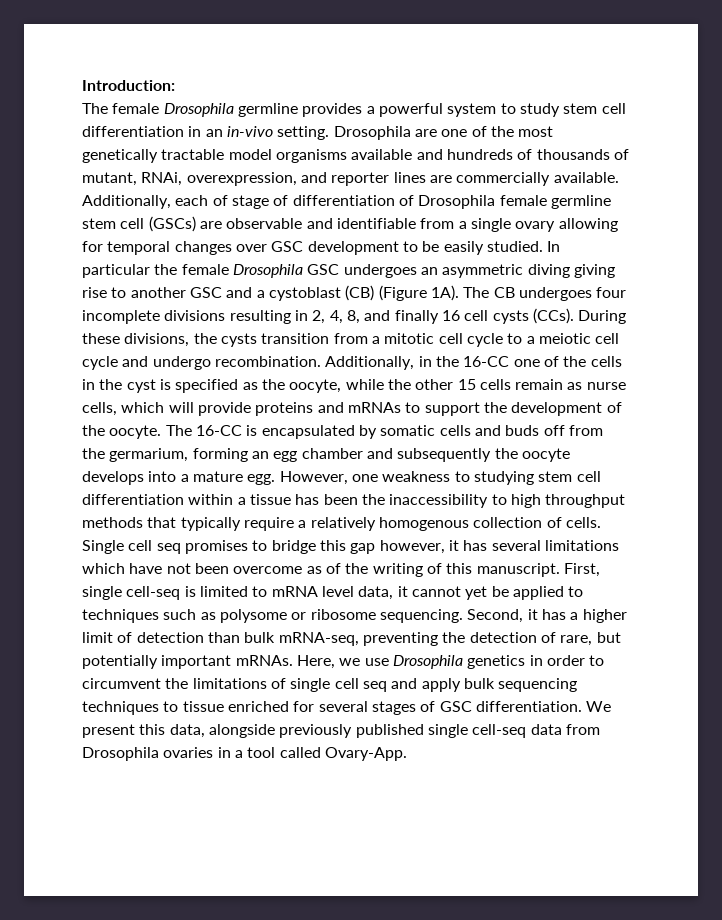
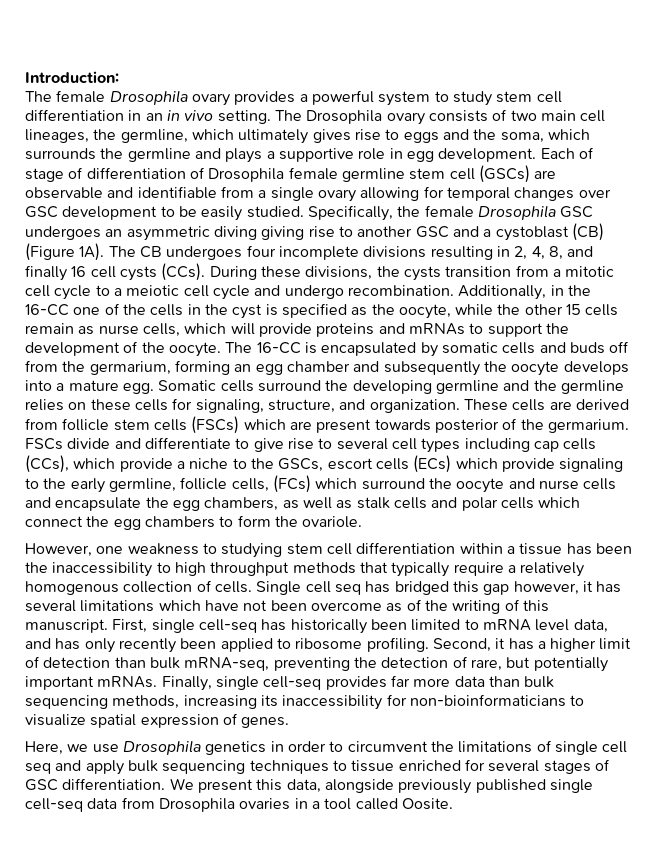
- The female Drosophila germline provides a powerful system to study stem cell differentiation in an in-vivo setting. Drosophila are one of the most genetically tractable model organisms available and hundreds of thousands of mutant, RNAi, overexpression, and reporter lines are commercially available. Additionally, each of stage of differentiation of Drosophila female germline stem cell (GSCs) are observable and identifiable from a single ovary allowing for temporal changes over GSC development to be easily studied.
+ The female Drosophila ovary provides a powerful system to study stem cell differentiation in an in vivo setting. The Drosophila ovary consists of two main cell lineages, the germline, which ultimately gives rise to eggs and the soma, which surrounds the germline and plays a supportive role in egg development. Each of stage of differentiation of Drosophila female germline stem cell (GSCs) are observable and identifiable from a single ovary allowing for temporal changes over GSC development to be easily studied.
- In particular the female Drosophila GSC undergoes an asymmetric diving giving rise to another GSC and a cystoblast (CB) (Figure 1A).
+ Specifically, the female Drosophila GSC undergoes an asymmetric diving giving rise to another GSC and a cystoblast (CB) (Figure 1A).
- The 16-CC is encapsulated by somatic cells and buds off from the germarium, forming an egg chamber and subsequently the oocyte develops into a mature egg. However, one weakness to studying stem cell differentiation within a tissue has been the inaccessibility to high throughput methods that typically require a relatively homogenous collection of cells.
+ The 16-CC is encapsulated by somatic cells and buds off from the germarium, forming an egg chamber and subsequently the oocyte develops into a mature egg. Somatic cells surround the developing germline and the germline relies on these cells for signaling, structure, and organization. These cells are derived from follicle stem cells (FSCs) which are present towards posterior of the germarium. FSCs divide and differentiate to give rise to several cell types including cap cells (CCs), which provide a niche to the GSCs, escort cells (ECs) which provide signaling to the early germline, follicle cells, (FCs) which surround the oocyte and nurse cells and encapsulate the egg chambers, as well as stalk cells and polar cells which connect the egg chambers to form the ovariole.
+ However, one weakness to studying stem cell differentiation within a tissue has been the inaccessibility to high throughput methods that typically require a relatively homogenous collection of cells.
- Single cell seq promises to bridge this gap however, it has several limitations which have not been overcome as of the writing of this manuscript.
+ Single cell seq has bridged this gap however, it has several limitations which have not been overcome as of the writing of this manuscript.
- First, single cell-seq is limited to mRNA level data, it cannot yet be applied to techniques such as polysome or ribosome sequencing.
+ First, single cell-seq has historically been limited to mRNA level data, and has only recently been applied to ribosome profiling.
- Second, it has a higher limit of detection than bulk mRNA-seq, preventing the detection of rare, but potentially important mRNAs. Here, we use Drosophila genetics in order to circumvent the limitations of single cell seq and apply bulk sequencing techniques to tissue enriched for several stages of GSC differentiation.
+ Second, it has a higher limit of detection than bulk mRNA-seq, preventing the detection of rare, but potentially important mRNAs. Finally, single cell-seq provides far more data than bulk sequencing methods, increasing its inaccessibility for non-bioinformaticians to visualize spatial expression of genes.
+ Here, we use Drosophila genetics in order to circumvent the limitations of single cell seq and apply bulk sequencing techniques to tissue enriched for several stages of GSC differentiation.
- We present this data, alongside previously published single cell-seq data from Drosophila ovaries in a tool called Ovary-App.
+ We present this data, alongside previously published single cell-seq data from Drosophila ovaries in a tool called Oosite.

